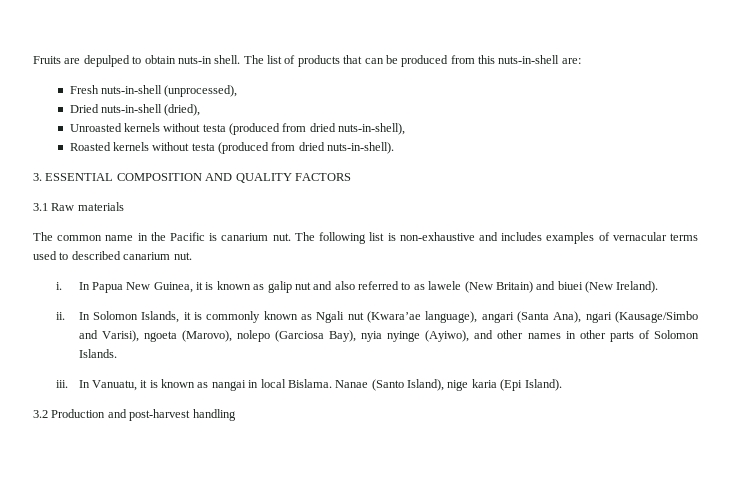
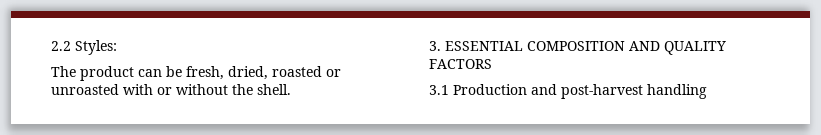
- Fruits are depulped to obtain nuts-in shell. The list of products that can be produced from this nuts-in-shell are:
- Fresh nuts-in-shell (unprocessed),
- Dried nuts-in-shell (dried),
- Unroasted kernels without testa (produced from dried nuts-in-shell),
- Roasted kernels without testa (produced from dried nuts-in-shell).
+ 2.2 Styles:
+ The product can be fresh, dried, roasted or unroasted with or without the shell.
- 3.1 Raw materials
- The common name in the Pacific is canarium nut. The following list is non-exhaustive and includes examples of vernacular terms used to described canarium nut.
- i. In Papua New Guinea, it is known as galip nut and also referred to as lawele (New Britain) and biuei (New Ireland).
- ii. In Solomon Islands, it is commonly known as Ngali nut (Kwara’ae language), angari (Santa Ana), ngari (Kausage/Simbo and Varisi), ngoeta (Marovo), nolepo (Garciosa Bay), nyia nyinge (Ayiwo), and other names in other parts of Solomon Islands.
- iii. In Vanuatu, it is known as nangai in local Bislama. Nanae (Santo Island), nige karia (Epi Island).
- 3.2 Production and post-harvest handling
+ 3.1 Production and post-harvest handling

